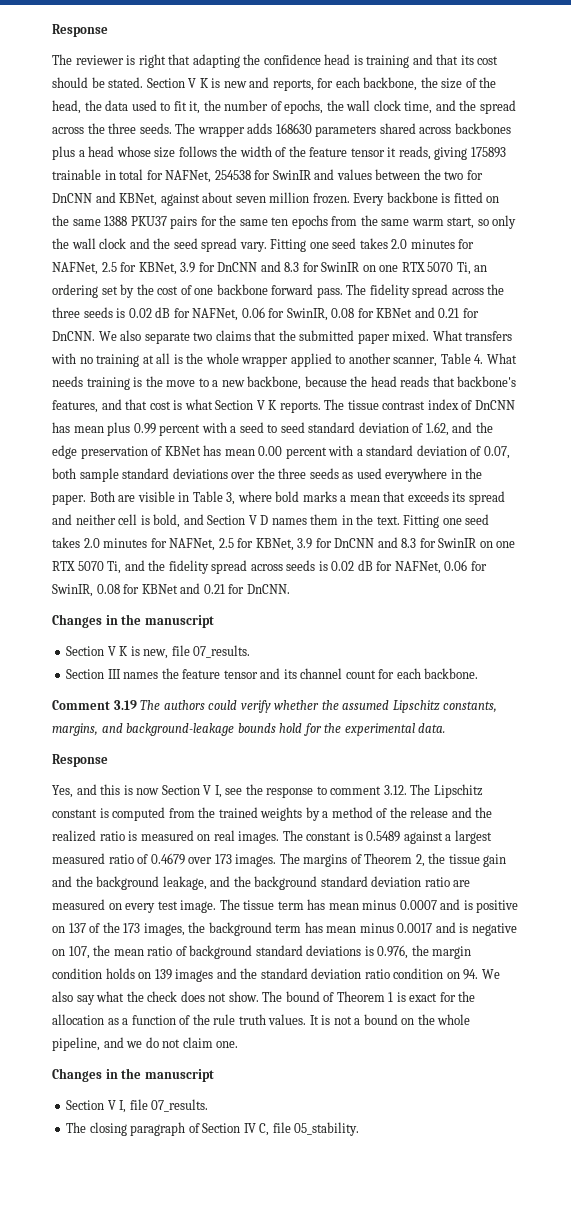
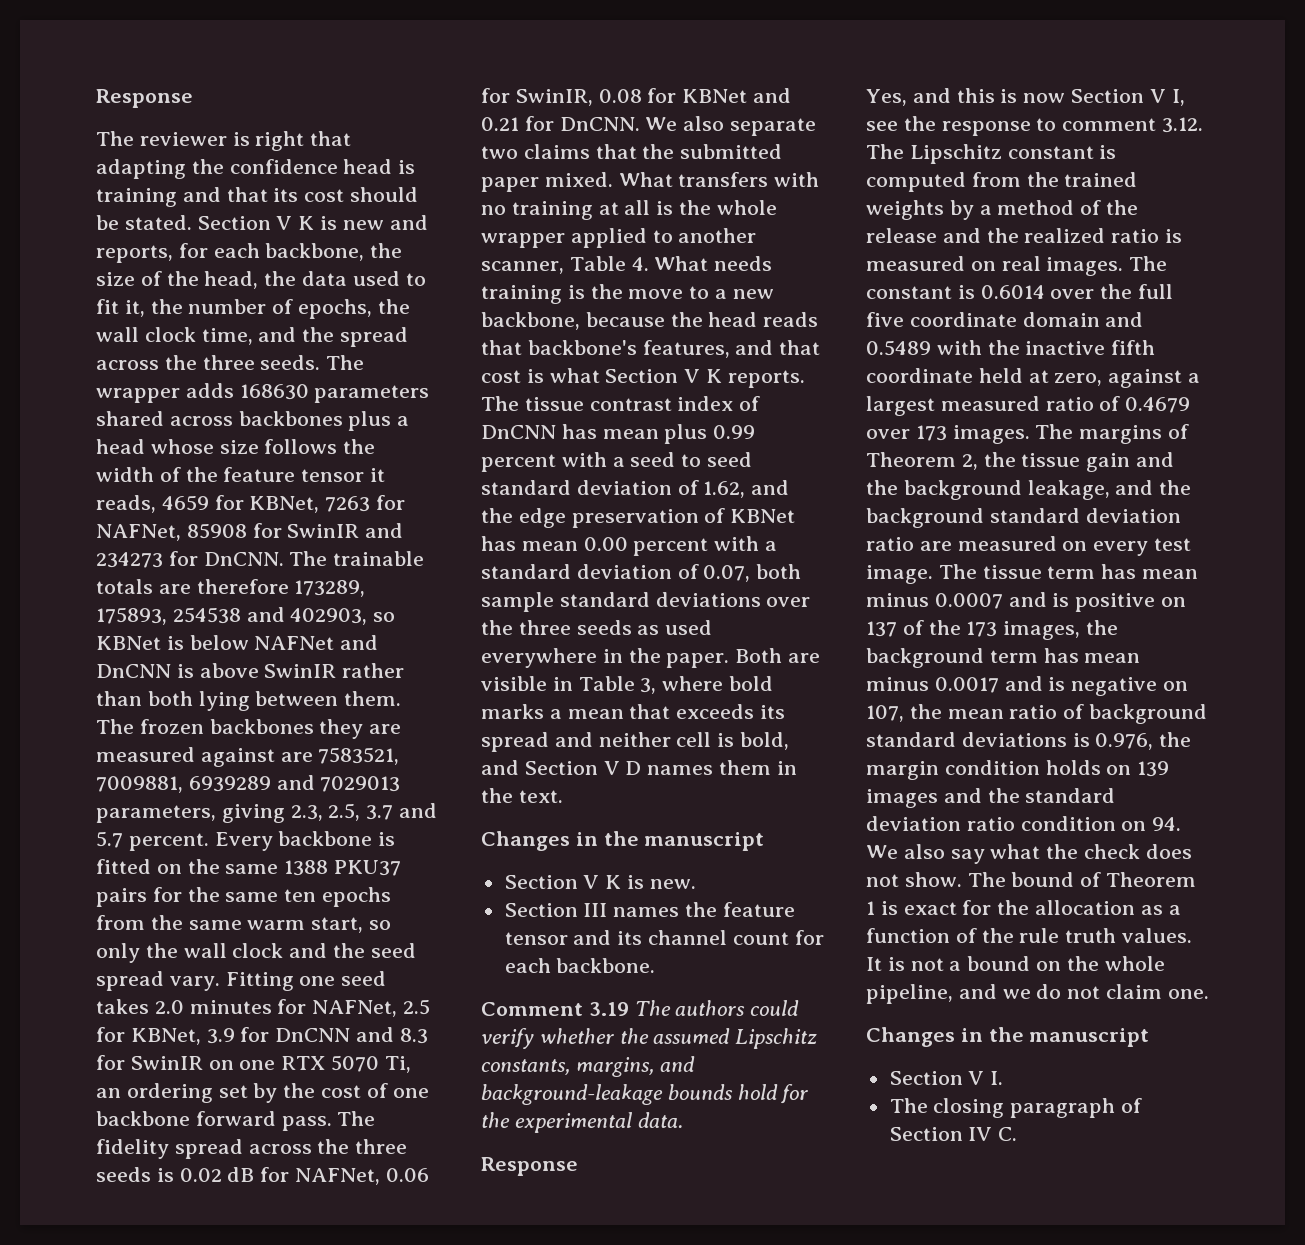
- The wrapper adds 168630 parameters shared across backbones plus a head whose size follows the width of the feature tensor it reads, giving 175893 trainable in total for NAFNet, 254538 for SwinIR and values between the two for DnCNN and KBNet, against about seven million frozen.
+ The wrapper adds 168630 parameters shared across backbones plus a head whose size follows the width of the feature tensor it reads, 4659 for KBNet, 7263 for NAFNet, 85908 for SwinIR and 234273 for DnCNN. The trainable totals are therefore 173289, 175893, 254538 and 402903, so KBNet is below NAFNet and DnCNN is above SwinIR rather than both lying between them. The frozen backbones they are measured against are 7583521, 7009881, 6939289 and 7029013 parameters, giving 2.3, 2.5, 3.7 and 5.7 percent.
- Fitting one seed takes 2.0 minutes for NAFNet, 2.5 for KBNet, 3.9 for DnCNN and 8.3 for SwinIR on one RTX 5070 Ti, and the fidelity spread across seeds is 0.02 dB for NAFNet, 0.06 for SwinIR, 0.08 for KBNet and 0.21 for DnCNN.
- Section V K is new, file 07_results.
+ Section V K is new.
- The constant is 0.5489 against a largest measured ratio of 0.4679 over 173 images.
+ The constant is 0.6014 over the full five coordinate domain and 0.5489 with the inactive fifth coordinate held at zero, against a largest measured ratio of 0.4679 over 173 images.
- Section V I, file 07_results.
+ Section V I.
- The closing paragraph of Section IV C, file 05_stability.
+ The closing paragraph of Section IV C.

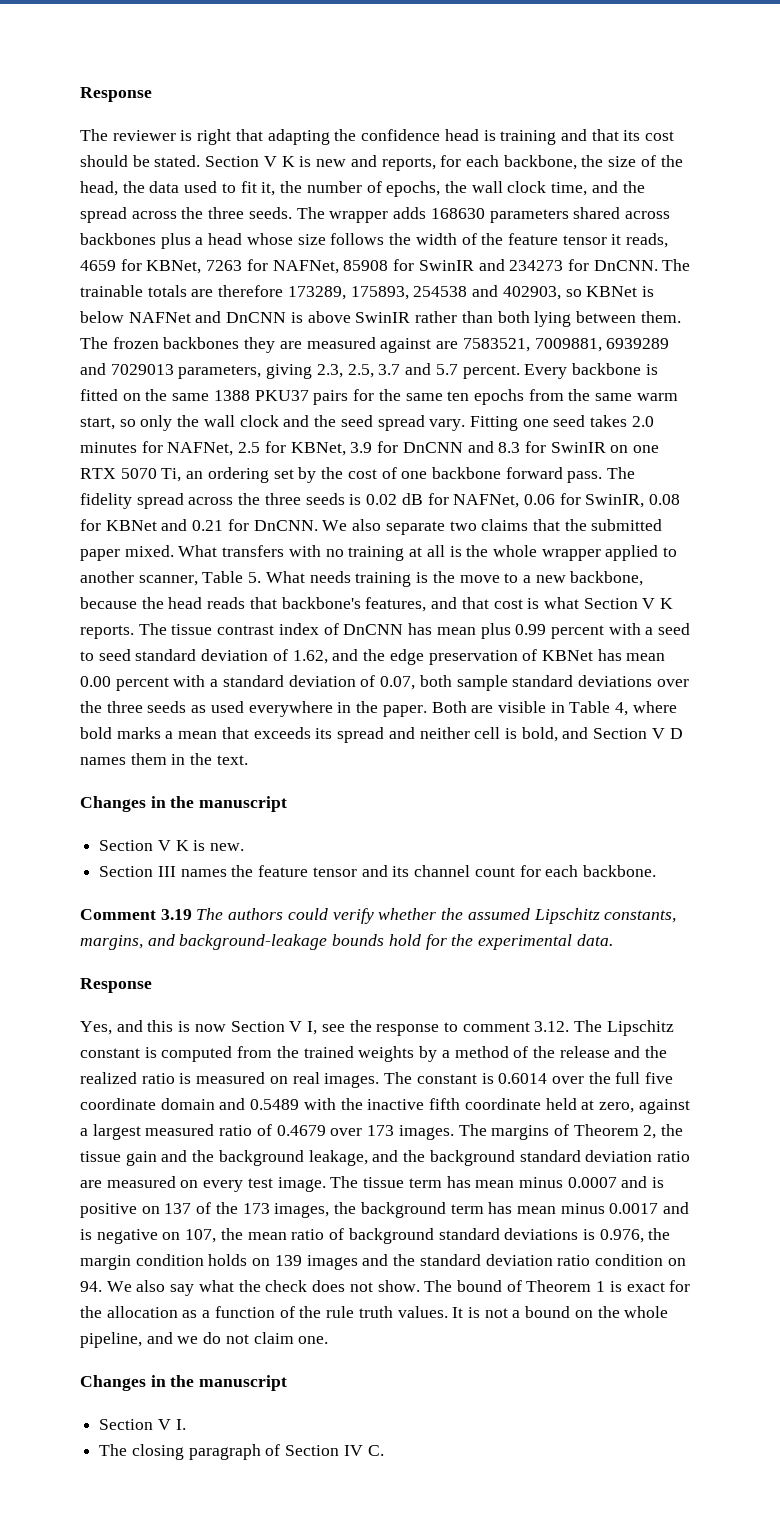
- What transfers with no training at all is the whole wrapper applied to another scanner, Table 4. What needs training is the move to a new backbone, because the head reads that backbone's features, and that cost is what Section V K reports.
+ What transfers with no training at all is the whole wrapper applied to another scanner, Table 5. What needs training is the move to a new backbone, because the head reads that backbone's features, and that cost is what Section V K reports.
- Both are visible in Table 3, where bold marks a mean that exceeds its spread and neither cell is bold, and Section V D names them in the text.
+ Both are visible in Table 4, where bold marks a mean that exceeds its spread and neither cell is bold, and Section V D names them in the text.

